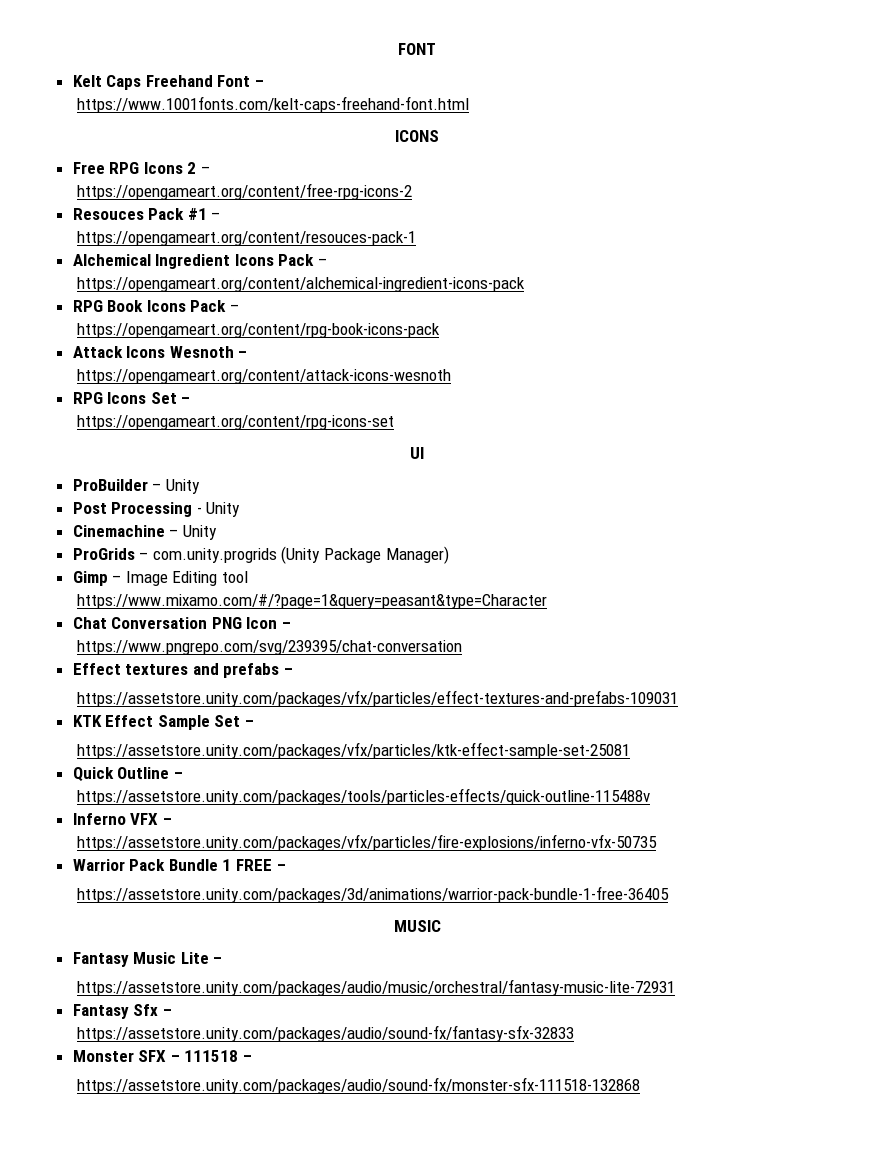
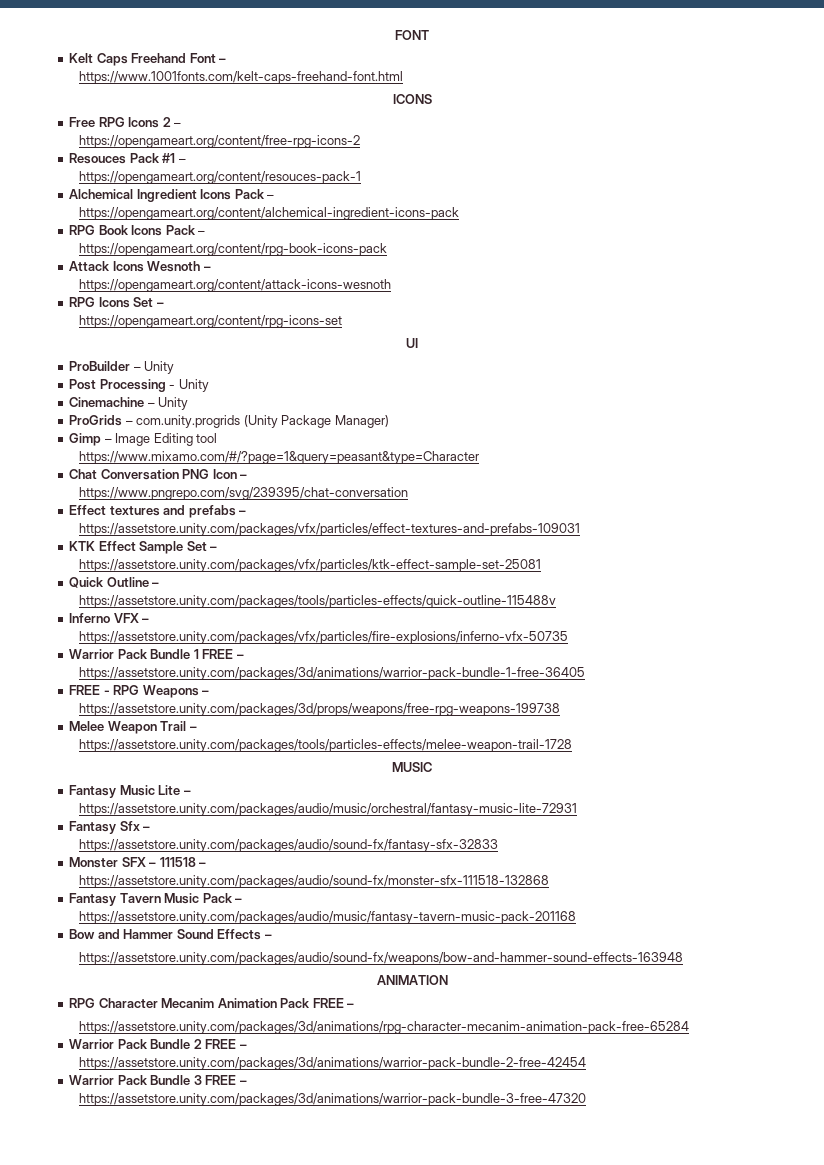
+ FREE - RPG Weapons –
+ https://assetstore.unity.com/packages/3d/props/weapons/free-rpg-weapons-199738
+ Melee Weapon Trail –
+ https://assetstore.unity.com/packages/tools/particles-effects/melee-weapon-trail-1728
+ Fantasy Tavern Music Pack –
+ https://assetstore.unity.com/packages/audio/music/fantasy-tavern-music-pack-201168
+ Bow and Hammer Sound Effects –
+ https://assetstore.unity.com/packages/audio/sound-fx/weapons/bow-and-hammer-sound-effects-163948
+ ANIMATION
+ RPG Character Mecanim Animation Pack FREE –
+ https://assetstore.unity.com/packages/3d/animations/rpg-character-mecanim-animation-pack-free-65284
+ Warrior Pack Bundle 2 FREE –
+ https://assetstore.unity.com/packages/3d/animations/warrior-pack-bundle-2-free-42454
+ Warrior Pack Bundle 3 FREE –
+ https://assetstore.unity.com/packages/3d/animations/warrior-pack-bundle-3-free-47320

